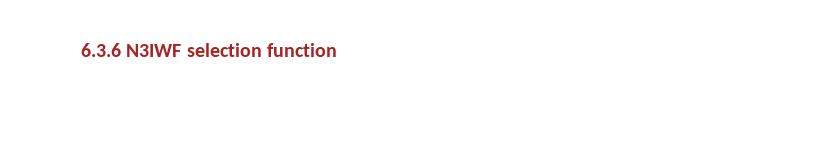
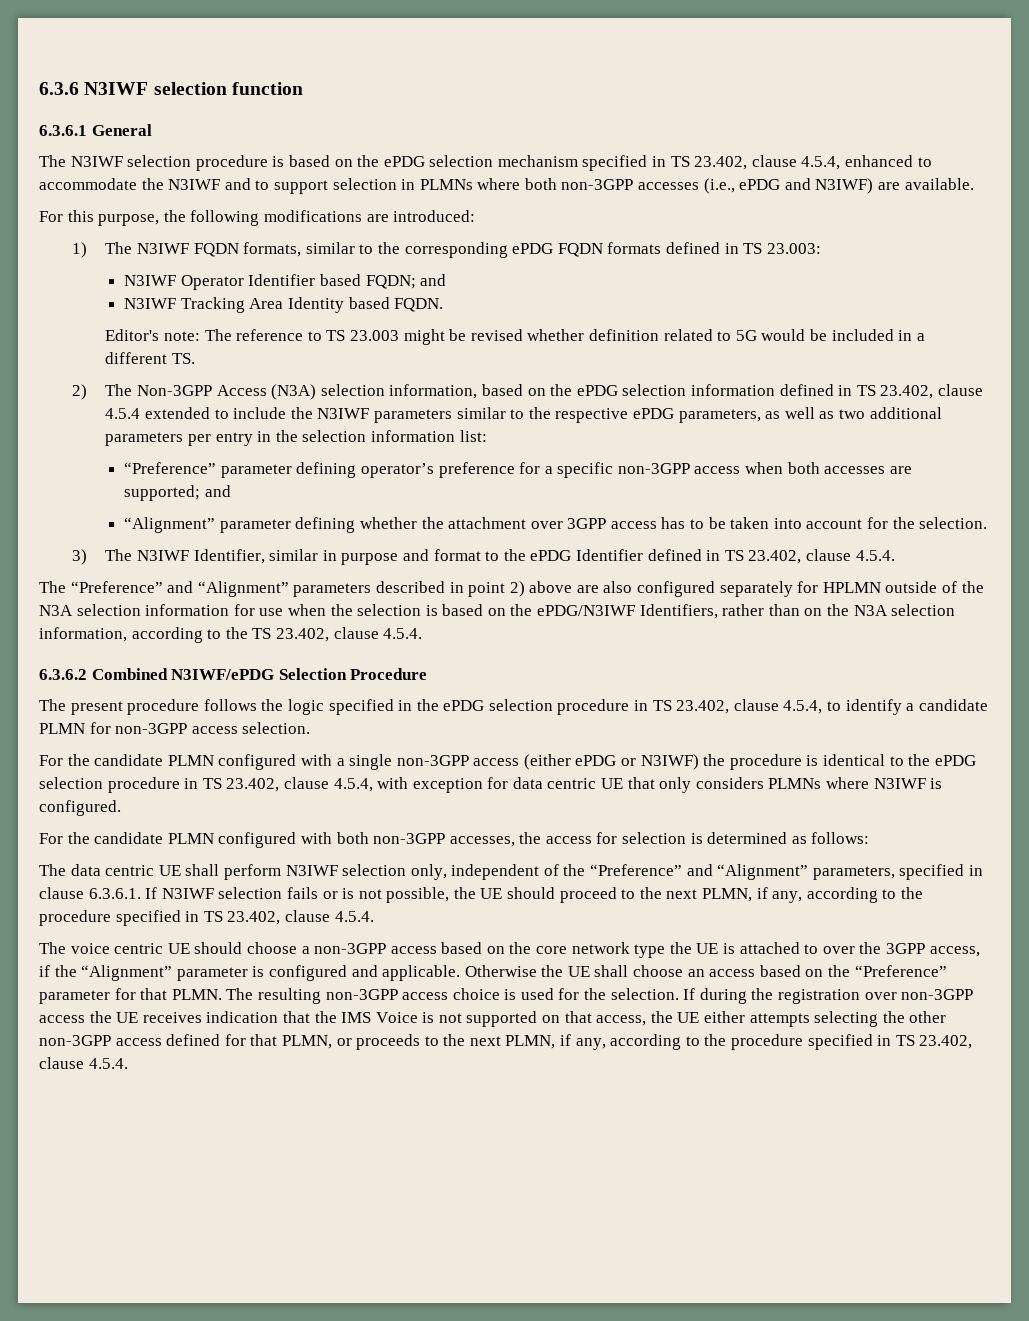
+ 6.3.6.1 General
+ The N3IWF selection procedure is based on the ePDG selection mechanism specified in TS 23.402, clause 4.5.4, enhanced to accommodate the N3IWF and to support selection in PLMNs where both non-3GPP accesses (i.e., ePDG and N3IWF) are available.
+ For this purpose, the following modifications are introduced:
+ 1) The N3IWF FQDN formats, similar to the corresponding ePDG FQDN formats defined in TS 23.003:
+ N3IWF Operator Identifier based FQDN; and
+ N3IWF Tracking Area Identity based FQDN.
+ Editor's note: The reference to TS 23.003 might be revised whether definition related to 5G would be included in a different TS.
+ 2) The Non-3GPP Access (N3A) selection information, based on the ePDG selection information defined in TS 23.402, clause 4.5.4 extended to include the N3IWF parameters similar to the respective ePDG parameters, as well as two additional parameters per entry in the selection information list:
+ “Preference” parameter defining operator’s preference for a specific non-3GPP access when both accesses are supported; and
+ “Alignment” parameter defining whether the attachment over 3GPP access has to be taken into account for the selection.
+ 3) The N3IWF Identifier, similar in purpose and format to the ePDG Identifier defined in TS 23.402, clause 4.5.4.
+ The “Preference” and “Alignment” parameters described in point 2) above are also configured separately for HPLMN outside of the N3A selection information for use when the selection is based on the ePDG/N3IWF Identifiers, rather than on the N3A selection information, according to the TS 23.402, clause 4.5.4.
+ 6.3.6.2 Combined N3IWF/ePDG Selection Procedure
+ The present procedure follows the logic specified in the ePDG selection procedure in TS 23.402, clause 4.5.4, to identify a candidate PLMN for non-3GPP access selection.
+ For the candidate PLMN configured with a single non-3GPP access (either ePDG or N3IWF) the procedure is identical to the ePDG selection procedure in TS 23.402, clause 4.5.4, with exception for data centric UE that only considers PLMNs where N3IWF is configured.
+ For the candidate PLMN configured with both non-3GPP accesses, the access for selection is determined as follows:
+ The data centric UE shall perform N3IWF selection only, independent of the “Preference” and “Alignment” parameters, specified in clause 6.3.6.1. If N3IWF selection fails or is not possible, the UE should proceed to the next PLMN, if any, according to the procedure specified in TS 23.402, clause 4.5.4.
+ The voice centric UE should choose a non-3GPP access based on the core network type the UE is attached to over the 3GPP access, if the “Alignment” parameter is configured and applicable. Otherwise the UE shall choose an access based on the “Preference” parameter for that PLMN. The resulting non-3GPP access choice is used for the selection. If during the registration over non-3GPP access the UE receives indication that the IMS Voice is not supported on that access, the UE either attempts selecting the other non-3GPP access defined for that PLMN, or proceeds to the next PLMN, if any, according to the procedure specified in TS 23.402, clause 4.5.4.

